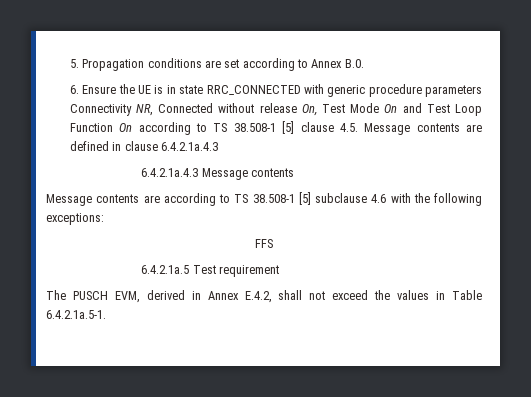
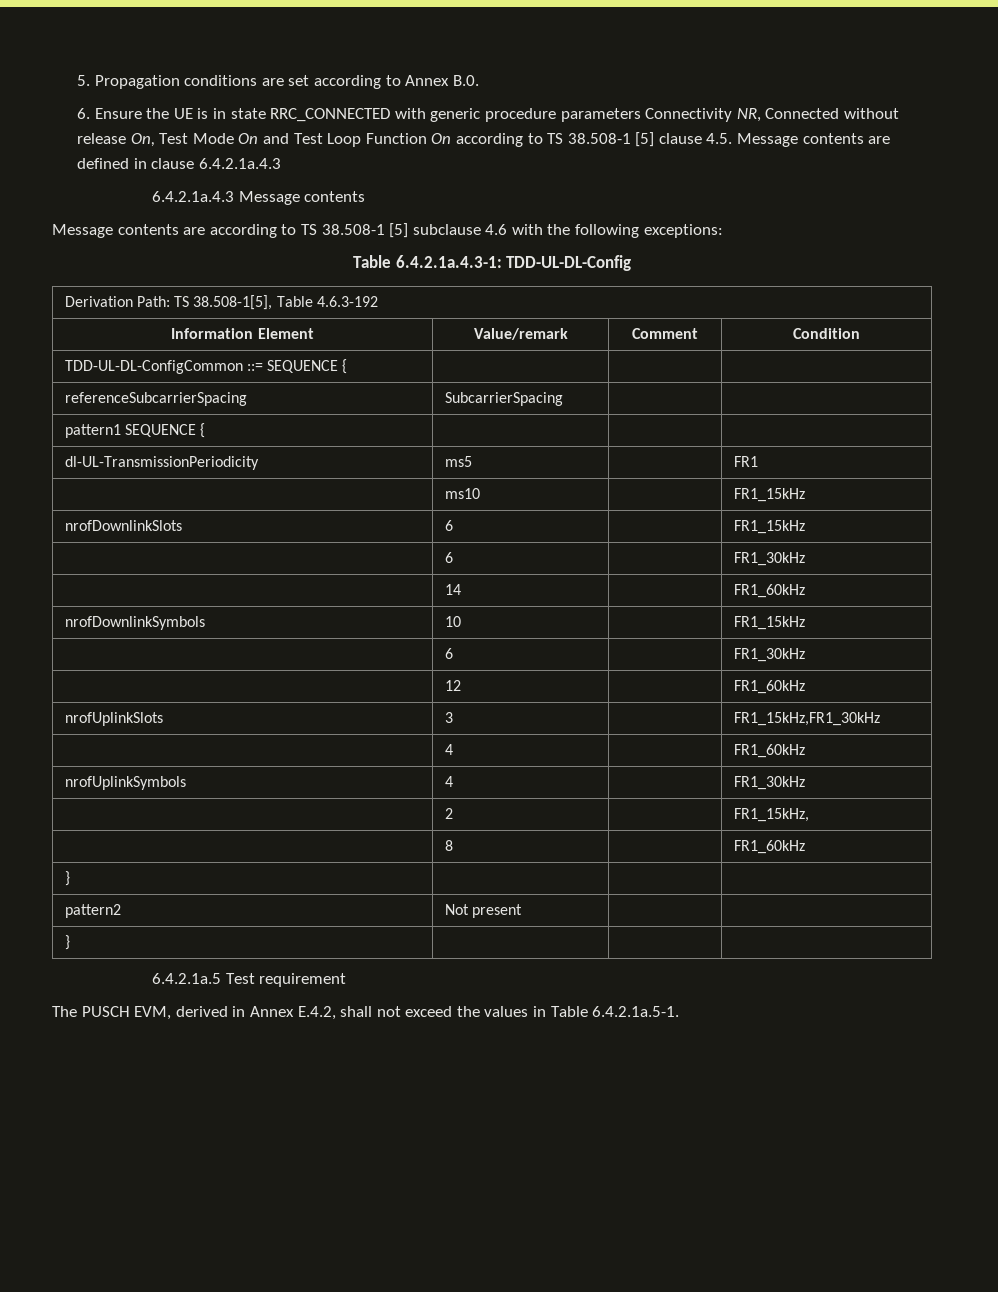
- FFS
+ Table 6.4.2.1a.4.3-1: TDD-UL-DL-Config
+ Derivation Path: TS 38.508-1[5], Table 4.6.3-192
+ Information Element | Value/remark | Comment | Condition
+ TDD-UL-DL-ConfigCommon ::= SEQUENCE { | | |
+ referenceSubcarrierSpacing | SubcarrierSpacing | |
+ pattern1 SEQUENCE { | | |
+ dl-UL-TransmissionPeriodicity | ms5 | | FR1
+ | ms10 | | FR1_15kHz
+ nrofDownlinkSlots | 6 | | FR1_15kHz
+ | 6 | | FR1_30kHz
+ | 14 | | FR1_60kHz
+ nrofDownlinkSymbols | 10 | | FR1_15kHz
+ | 6 | | FR1_30kHz
+ | 12 | | FR1_60kHz
+ nrofUplinkSlots | 3 | | FR1_15kHz,FR1_30kHz
+ | 4 | | FR1_60kHz
+ nrofUplinkSymbols | 4 | | FR1_30kHz
+ | 2 | | FR1_15kHz,
+ | 8 | | FR1_60kHz
+ } | | |
+ pattern2 | Not present | |
+ } | | |

